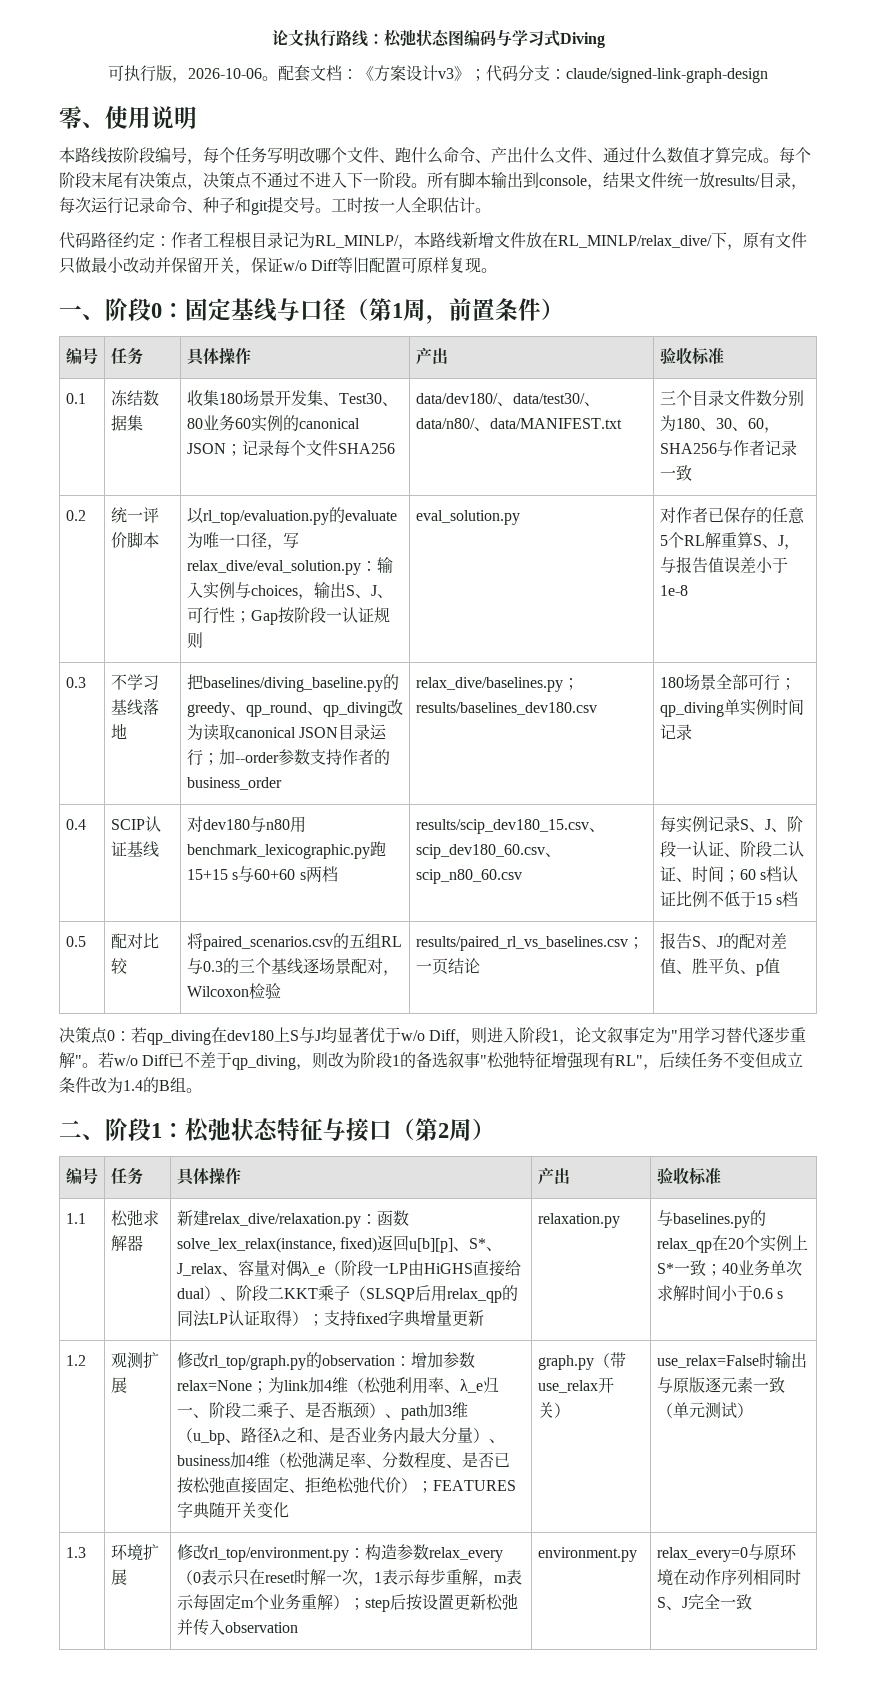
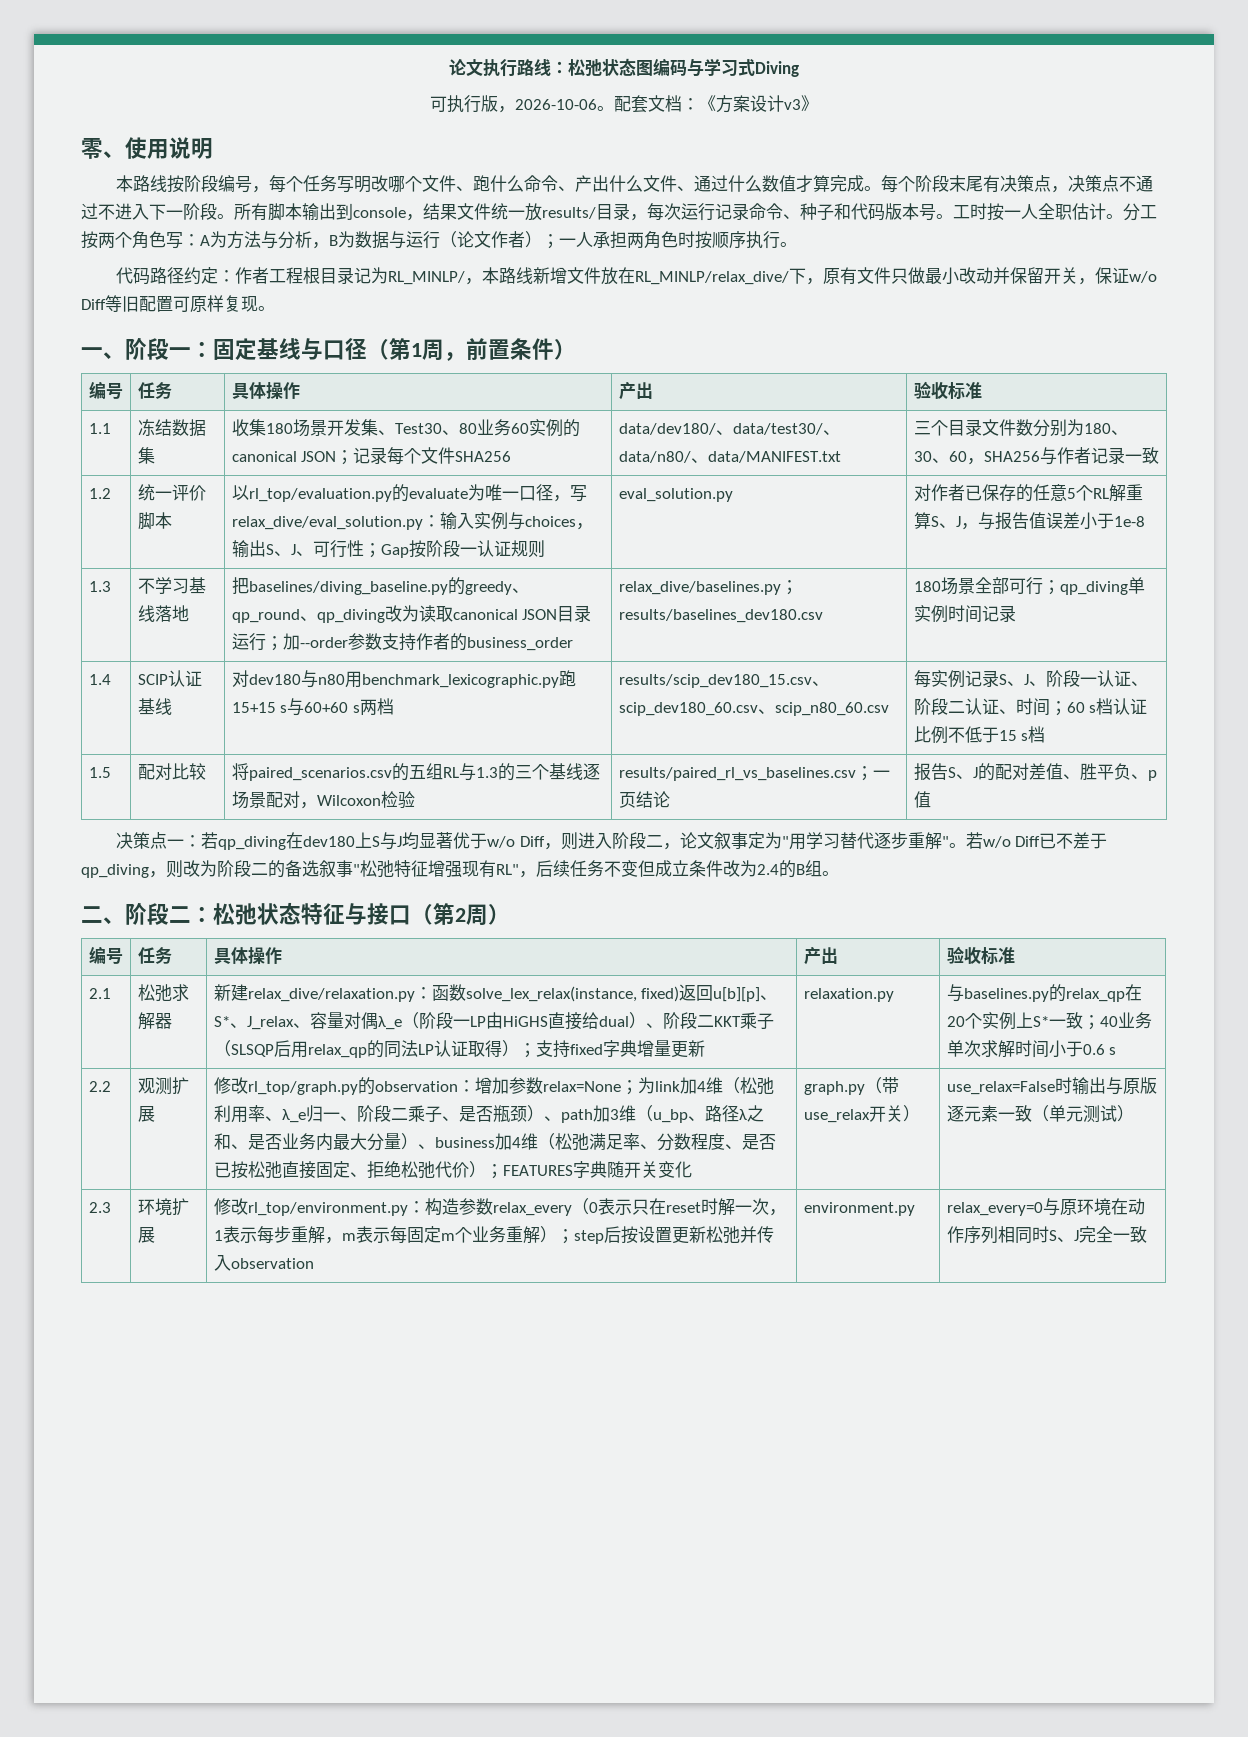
- 配套文档：《方案设计v3》；代码分支：claude/signed-link-graph-design
+ 配套文档：《方案设计v3》
- 所有脚本输出到console，结果文件统一放results/目录，每次运行记录命令、种子和git提交号。
+ 所有脚本输出到console，结果文件统一放results/目录，每次运行记录命令、种子和代码版本号。
+ 分工按两个角色写：A为方法与分析，B为数据与运行（论文作者）；一人承担两角色时按顺序执行。
- 一、阶段0：固定基线与口径（第1周，前置条件）
+ 一、阶段一：固定基线与口径（第1周，前置条件）
- 0.1
+ 1.1
- 0.2
+ 1.2
- 0.3 | 不学习基线落地 | 把baselines/diving_baseline.py的greedy、qp_round、qp_diving改为读取canonical JSON目录运行；加--order参数支持作者的business_order | relax_dive/baselines.py；results/baselines_dev180.csv | 180场景全部可行；qp_diving单实例时间记录
+ 1.3 | 不学习基线落地 | 把baselines/diving_baseline.py的greedy、qp_round、qp_diving改为读取canonical JSON目录运行；加--order参数支持作者的business_order | relax_dive/baselines.py；results/baselines_dev180.csv | 180场景全部可行；qp_diving单实例时间记录
- 0.4 | SCIP认证基线 | 对dev180与n80用benchmark_lexicographic.py跑15+15 s与60+60 s两档 | results/scip_dev180_15.csv、scip_dev180_60.csv、scip_n80_60.csv | 每实例记录S、J、阶段一认证、阶段二认证、时间；60 s档认证比例不低于15 s档
+ 1.4 | SCIP认证基线 | 对dev180与n80用benchmark_lexicographic.py跑15+15 s与60+60 s两档 | results/scip_dev180_15.csv、scip_dev180_60.csv、scip_n80_60.csv | 每实例记录S、J、阶段一认证、阶段二认证、时间；60 s档认证比例不低于15 s档
- 0.5 | 配对比较 | 将paired_scenarios.csv的五组RL与0.3的三个基线逐场景配对，Wilcoxon检验 | results/paired_rl_vs_baselines.csv；一页结论 | 报告S、J的配对差值、胜平负、p值
+ 1.5 | 配对比较 | 将paired_scenarios.csv的五组RL与1.3的三个基线逐场景配对，Wilcoxon检验 | results/paired_rl_vs_baselines.csv；一页结论 | 报告S、J的配对差值、胜平负、p值
- 决策点0：若qp_diving在dev180上S与J均显著优于w/o Diff，则进入阶段1，论文叙事定为"用学习替代逐步重解"。
+ 决策点一：若qp_diving在dev180上S与J均显著优于w/o Diff，则进入阶段二，论文叙事定为"用学习替代逐步重解"。
- 若w/o Diff已不差于qp_diving，则改为阶段1的备选叙事"松弛特征增强现有RL"，后续任务不变但成立条件改为1.4的B组。
+ 若w/o Diff已不差于qp_diving，则改为阶段二的备选叙事"松弛特征增强现有RL"，后续任务不变但成立条件改为2.4的B组。
- 二、阶段1：松弛状态特征与接口（第2周）
+ 二、阶段二：松弛状态特征与接口（第2周）
- 1.1
+ 2.1
- 1.2
+ 2.2
- 1.3
+ 2.3

